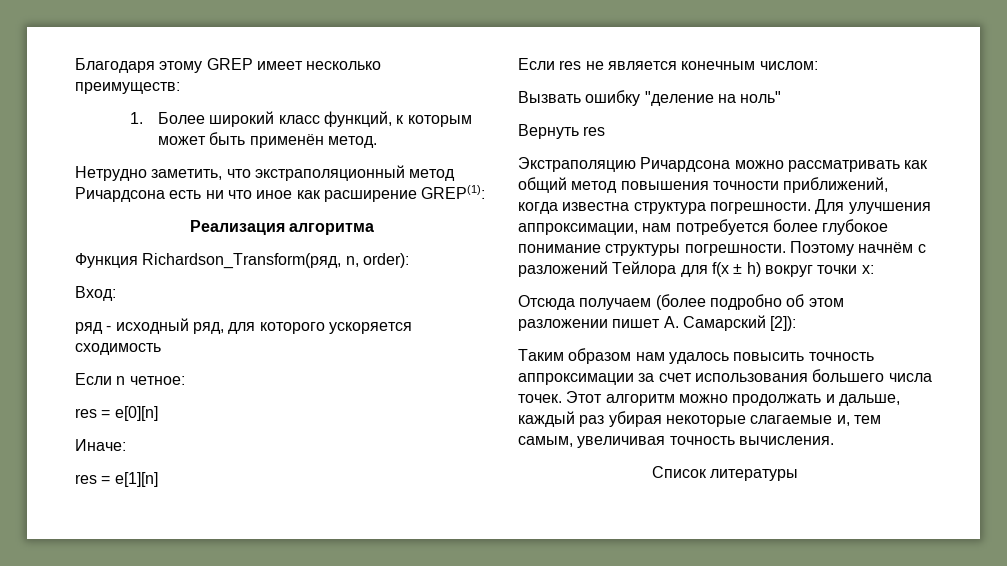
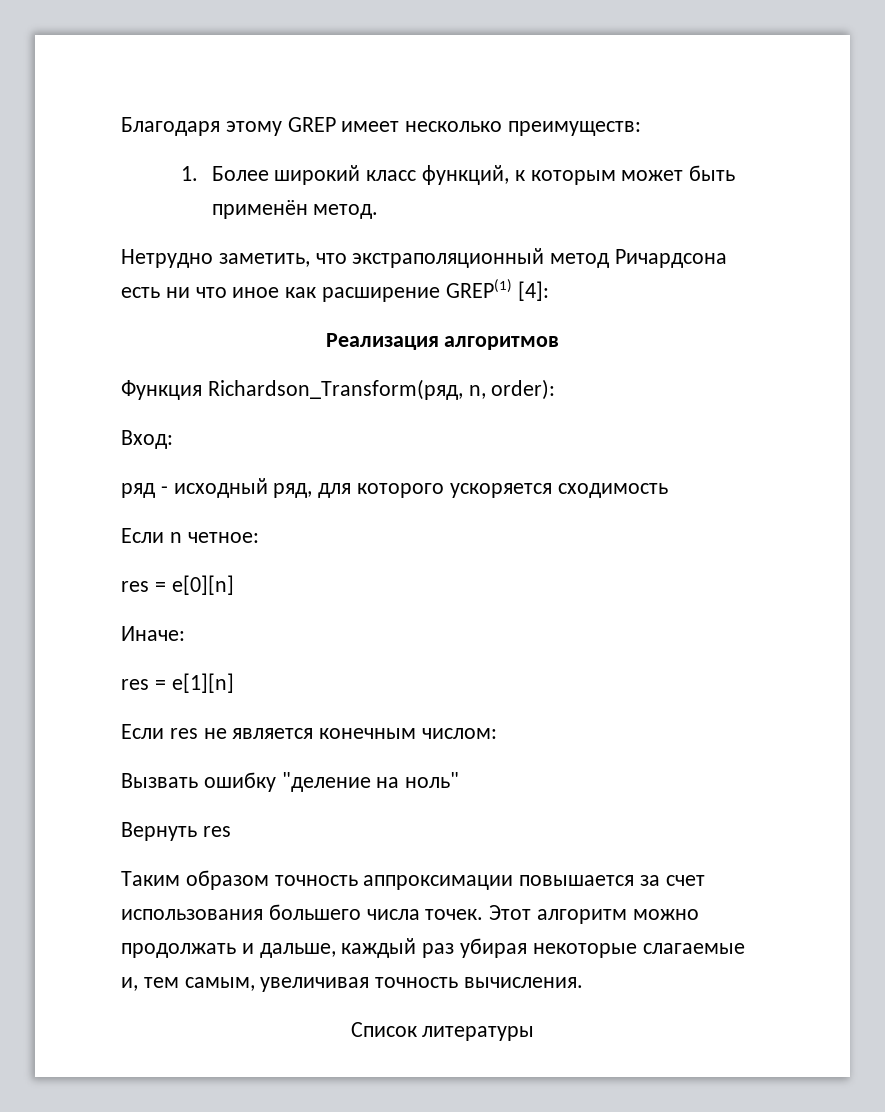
- Нетрудно заметить, что экстраполяционный метод Ричардсона есть ни что иное как расширение GREP(1):
+ Нетрудно заметить, что экстраполяционный метод Ричардсона есть ни что иное как расширение GREP(1) [4]:
- Реализация алгоритма
+ Реализация алгоритмов
- Экстраполяцию Ричардсона можно рассматривать как общий метод повышения точности приближений, когда известна структура погрешности. Для улучшения аппроксимации, нам потребуется более глубокое понимание структуры погрешности. Поэтому начнём с разложений Тейлора для f(x ± h) вокруг точки x:
- Отсюда получаем (более подробно об этом разложении пишет А. Самарский [2]):
- Таким образом нам удалось повысить точность аппроксимации за счет использования большего числа точек.
+ Таким образом точность аппроксимации повышается за счет использования большего числа точек.

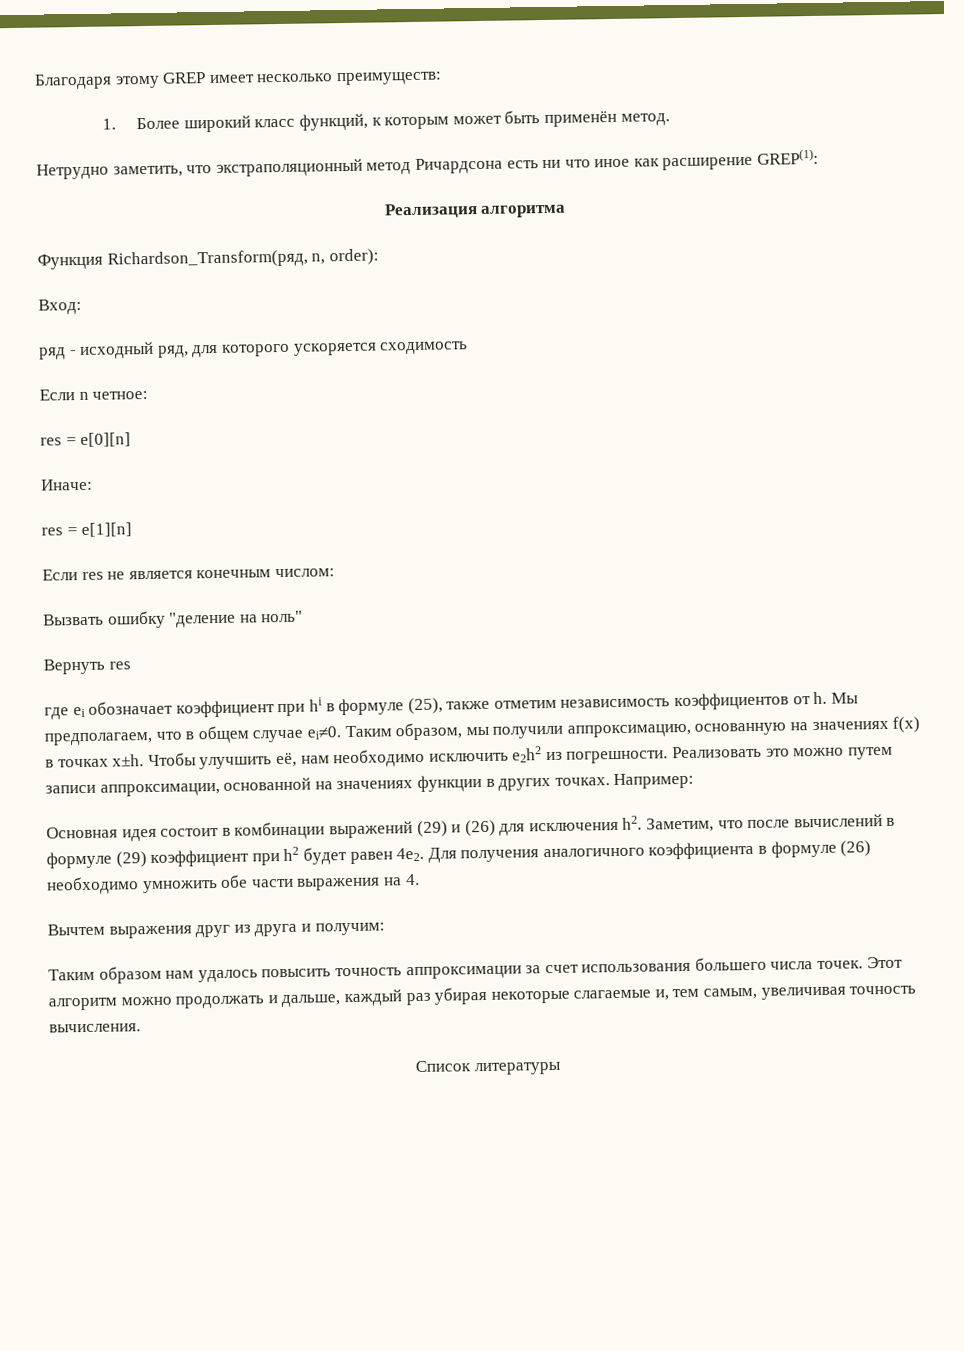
- Нетрудно заметить, что экстраполяционный метод Ричардсона есть ни что иное как расширение GREP(1) [4]:
+ Нетрудно заметить, что экстраполяционный метод Ричардсона есть ни что иное как расширение GREP(1):
- Реализация алгоритмов
+ Реализация алгоритма
+ где еi обозначает коэффициент при hi в формуле (25), также отметим независимость коэффициентов от h. Мы предполагаем, что в общем случае ei≠0. Таким образом, мы получили аппроксимацию, основанную на значениях f(x) в точках x±h. Чтобы улучшить её, нам необходимо исключить e2h2 из погрешности. Реализовать это можно путем записи аппроксимации, основанной на значениях функции в других точках. Например:
+ Основная идея состоит в комбинации выражений (29) и (26) для исключения h2. Заметим, что после вычислений в формуле (29) коэффициент при h2 будет равен 4e2. Для получения аналогичного коэффициента в формуле (26) необходимо умножить обе части выражения на 4.
+ Вычтем выражения друг из друга и получим:
- Таким образом точность аппроксимации повышается за счет использования большего числа точек.
+ Таким образом нам удалось повысить точность аппроксимации за счет использования большего числа точек.

